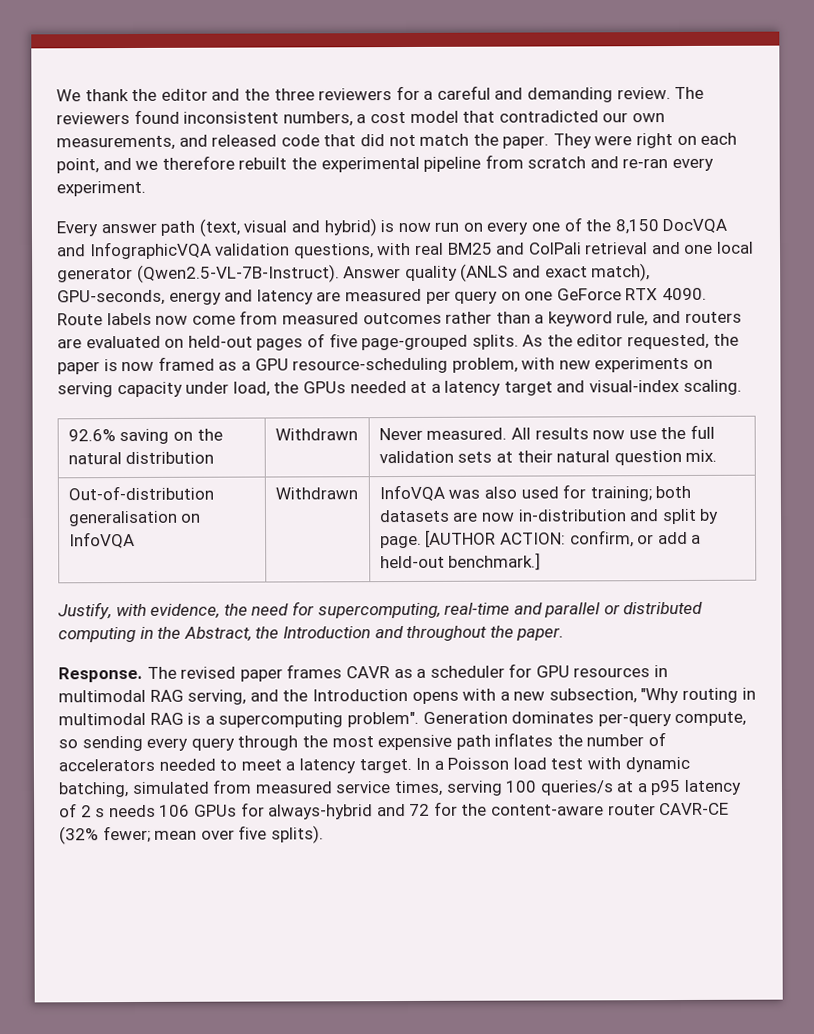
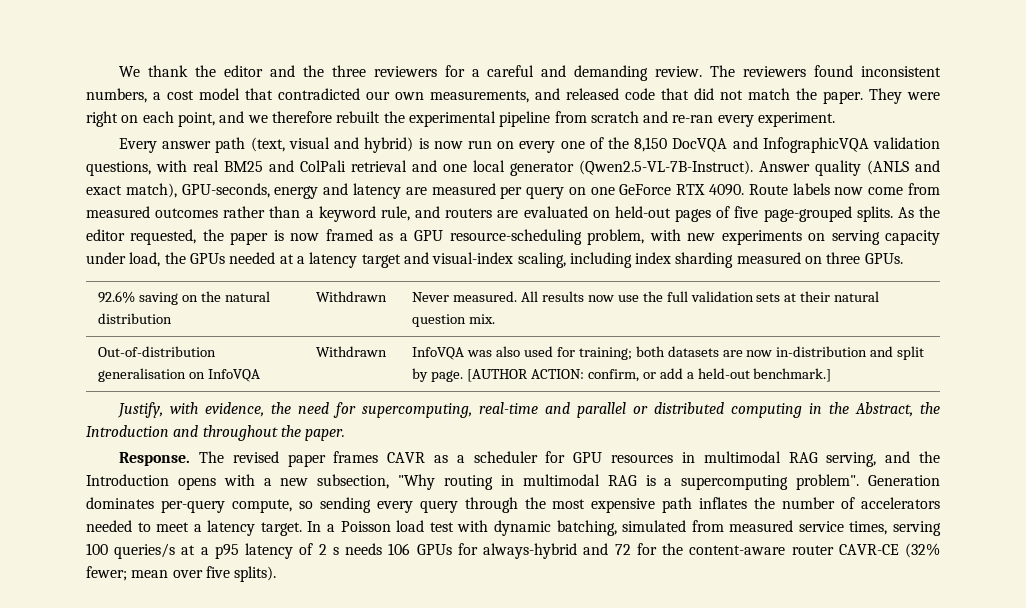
- As the editor requested, the paper is now framed as a GPU resource-scheduling problem, with new experiments on serving capacity under load, the GPUs needed at a latency target and visual-index scaling.
+ As the editor requested, the paper is now framed as a GPU resource-scheduling problem, with new experiments on serving capacity under load, the GPUs needed at a latency target and visual-index scaling, including index sharding measured on three GPUs.

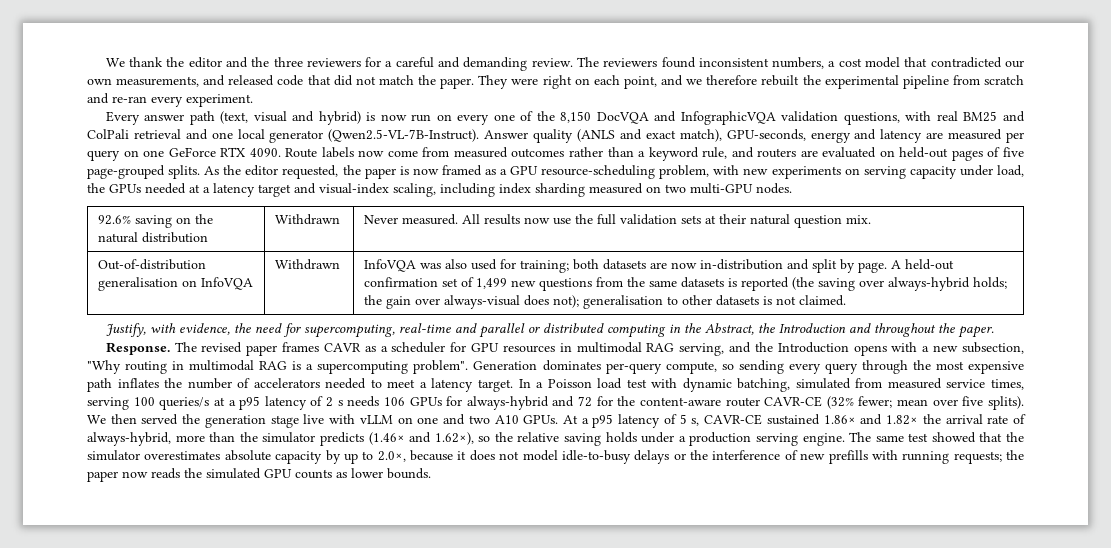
- As the editor requested, the paper is now framed as a GPU resource-scheduling problem, with new experiments on serving capacity under load, the GPUs needed at a latency target and visual-index scaling, including index sharding measured on three GPUs.
+ As the editor requested, the paper is now framed as a GPU resource-scheduling problem, with new experiments on serving capacity under load, the GPUs needed at a latency target and visual-index scaling, including index sharding measured on two multi-GPU nodes.
- [AUTHOR ACTION: confirm, or add a held-out benchmark.]
+ A held-out confirmation set of 1,499 new questions from the same datasets is reported (the saving over always-hybrid holds; the gain over always-visual does not); generalisation to other datasets is not claimed.
+ We then served the generation stage live with vLLM on one and two A10 GPUs. At a p95 latency of 5 s, CAVR-CE sustained 1.86× and 1.82× the arrival rate of always-hybrid, more than the simulator predicts (1.46× and 1.62×), so the relative saving holds under a production serving engine. The same test showed that the simulator overestimates absolute capacity by up to 2.0×, because it does not model idle-to-busy delays or the interference of new prefills with running requests; the paper now reads the simulated GPU counts as lower bounds.

